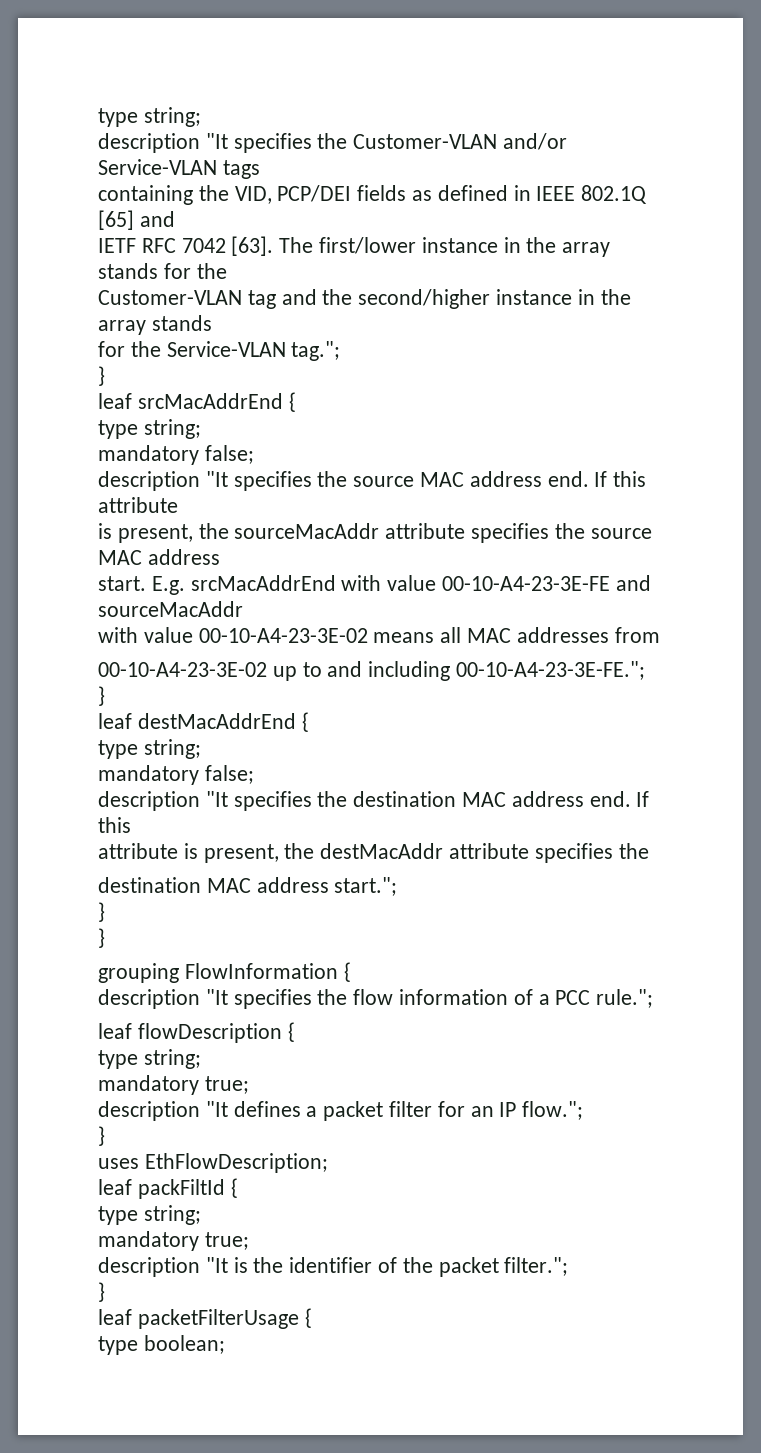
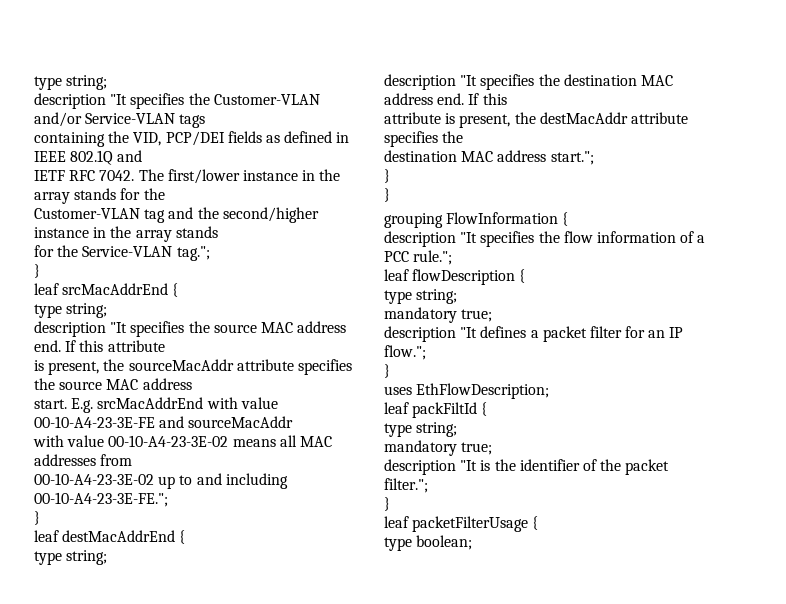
- containing the VID, PCP/DEI fields as defined in IEEE 802.1Q [65] and
+ containing the VID, PCP/DEI fields as defined in IEEE 802.1Q and
- IETF RFC 7042 [63].
+ IETF RFC 7042.
  leaf srcMacAddrEnd {
  type string;
- mandatory false;
  leaf destMacAddrEnd {
  type string;
- mandatory false;

